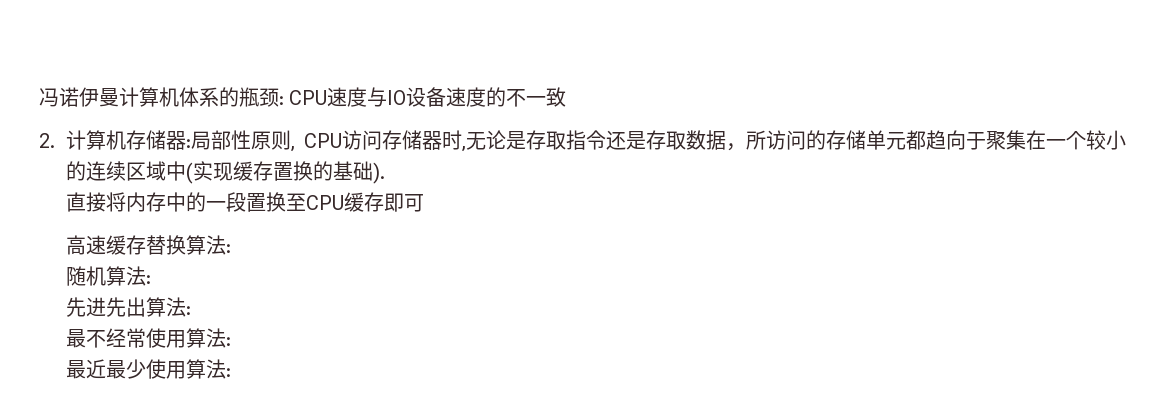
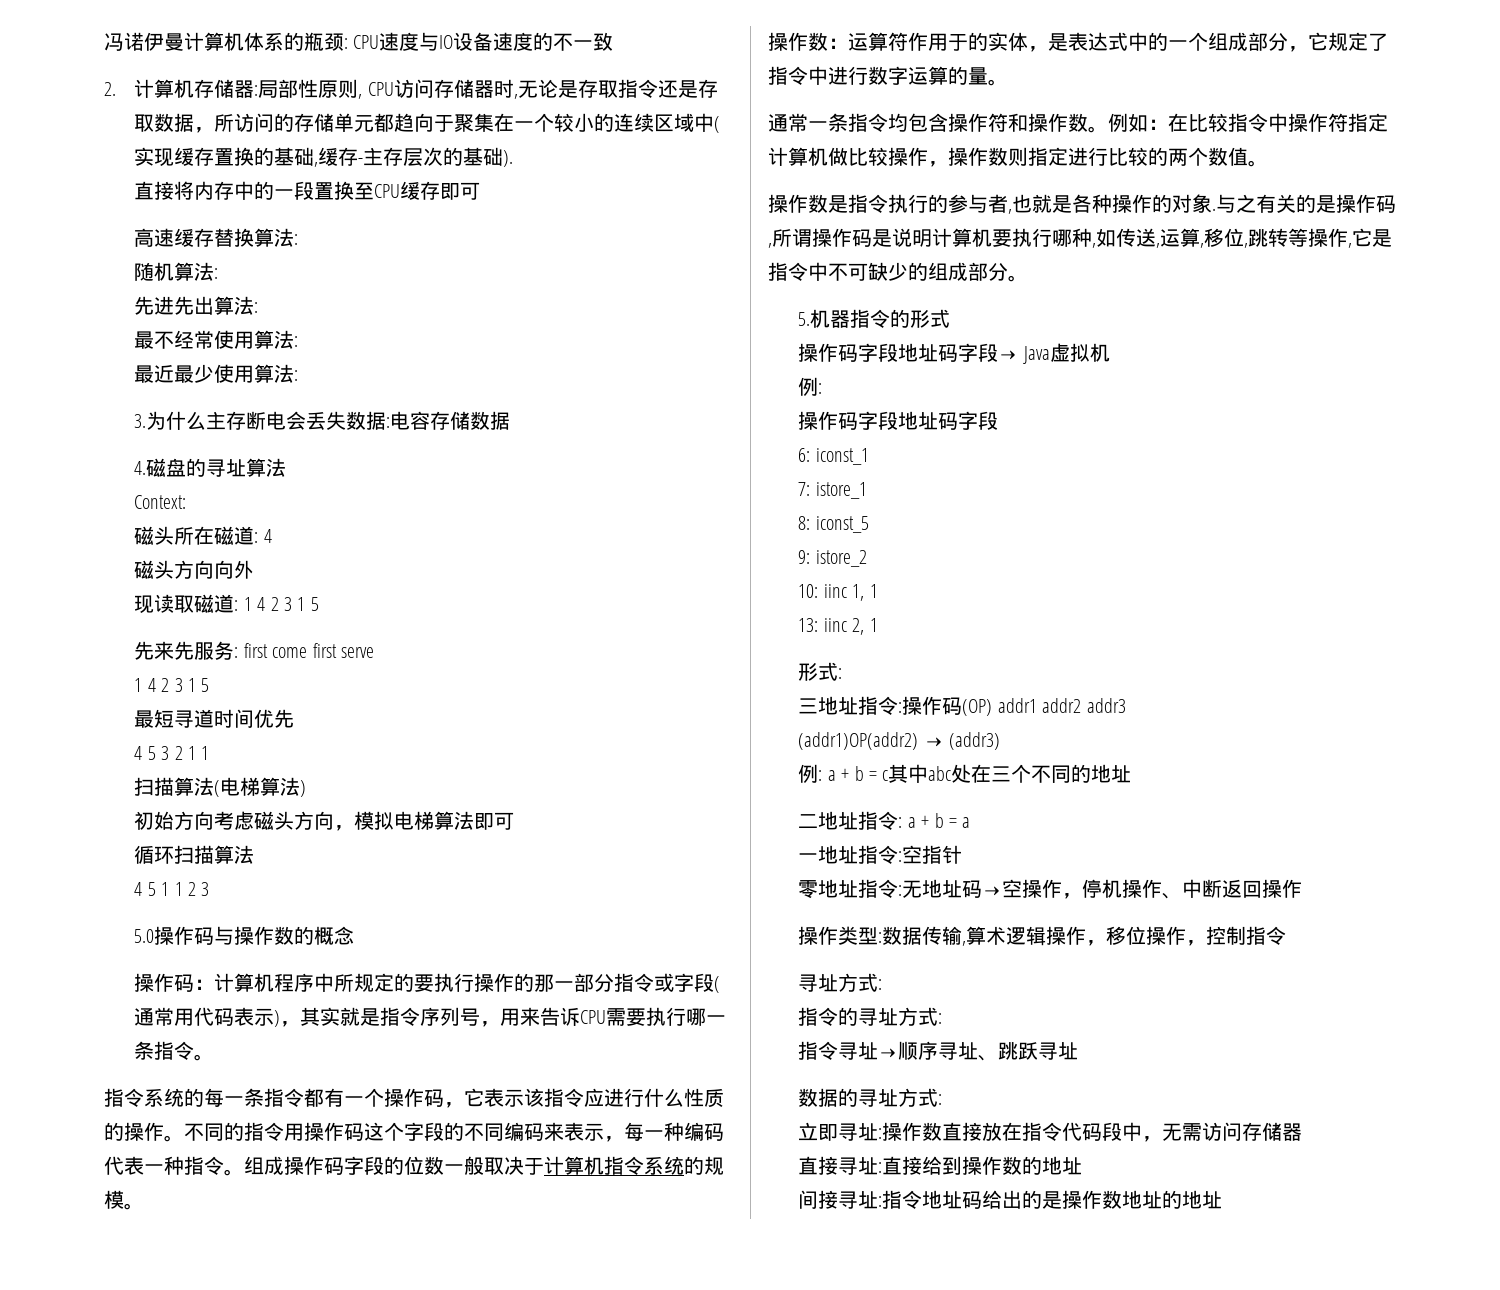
- 2.计算机存储器:局部性原则, CPU访问存储器时,无论是存取指令还是存取数据，所访问的存储单元都趋向于聚集在一个较小的连续区域中(实现缓存置换的基础).
+ 2.计算机存储器:局部性原则, CPU访问存储器时,无论是存取指令还是存取数据，所访问的存储单元都趋向于聚集在一个较小的连续区域中(实现缓存置换的基础,缓存-主存层次的基础).
+ 3.为什么主存断电会丢失数据:电容存储数据
+ 4.磁盘的寻址算法
+ Context:
+ 磁头所在磁道: 4
+ 磁头方向向外
+ 现读取磁道: 1 4 2 3 1 5
+ 先来先服务: first come first serve
+ 1 4 2 3 1 5
+ 最短寻道时间优先
+ 4 5 3 2 1 1
+ 扫描算法(电梯算法)
+ 初始方向考虑磁头方向，模拟电梯算法即可
+ 循环扫描算法
+ 4 5 1 1 2 3
+ 5.0操作码与操作数的概念
+ 操作码：计算机程序中所规定的要执行操作的那一部分指令或字段(通常用代码表示)，其实就是指令序列号，用来告诉CPU需要执行哪一条指令。
+ 指令系统的每一条指令都有一个操作码，它表示该指令应进行什么性质的操作。不同的指令用操作码这个字段的不同编码来表示，每一种编码代表一种指令。组成操作码字段的位数一般取决于计算机指令系统的规模。
+ 操作数：运算符作用于的实体，是表达式中的一个组成部分，它规定了指令中进行数字运算的量。
+ 通常一条指令均包含操作符和操作数。例如：在比较指令中操作符指定计算机做比较操作，操作数则指定进行比较的两个数值。
+ 操作数是指令执行的参与者,也就是各种操作的对象.与之有关的是操作码,所谓操作码是说明计算机要执行哪种,如传送,运算,移位,跳转等操作,它是指令中不可缺少的组成部分。
+ 5.机器指令的形式
+ 操作码字段地址码字段→ Java虚拟机
+ 例:
+ 操作码字段地址码字段
+ 6: iconst_1
+ 7: istore_1
+ 8: iconst_5
+ 9: istore_2
+ 10: iinc 1, 1
+ 13: iinc 2, 1
+ 形式:
+ 三地址指令:操作码(OP) addr1 addr2 addr3
+ (addr1)OP(addr2) → (addr3)
+ 例: a + b = c其中abc处在三个不同的地址
+ 二地址指令: a + b = a
+ 一地址指令:空指针
+ 零地址指令:无地址码→空操作，停机操作、中断返回操作
+ 操作类型:数据传输,算术逻辑操作，移位操作，控制指令
+ 寻址方式:
+ 指令的寻址方式:
+ 指令寻址→顺序寻址、跳跃寻址
+ 数据的寻址方式:
+ 立即寻址:操作数直接放在指令代码段中，无需访问存储器
+ 直接寻址:直接给到操作数的地址
+ 间接寻址:指令地址码给出的是操作数地址的地址

